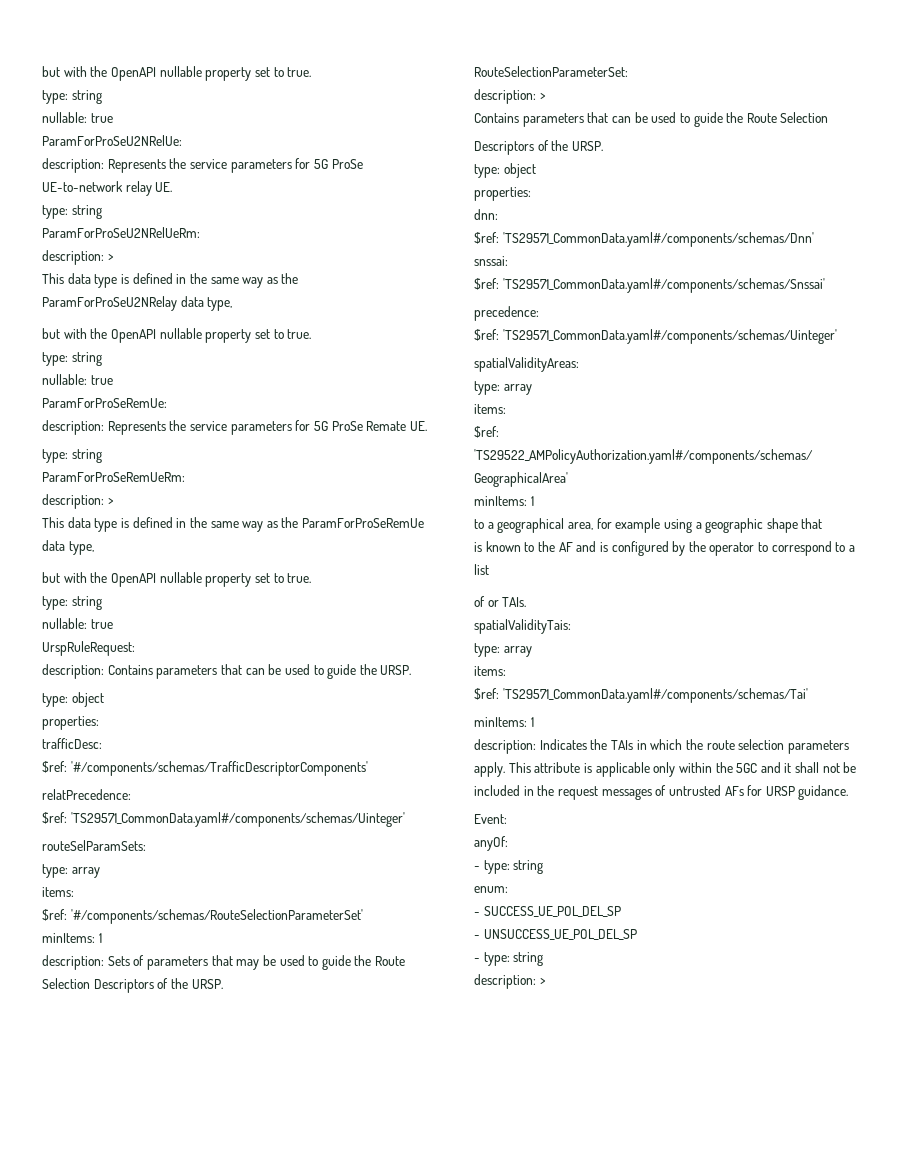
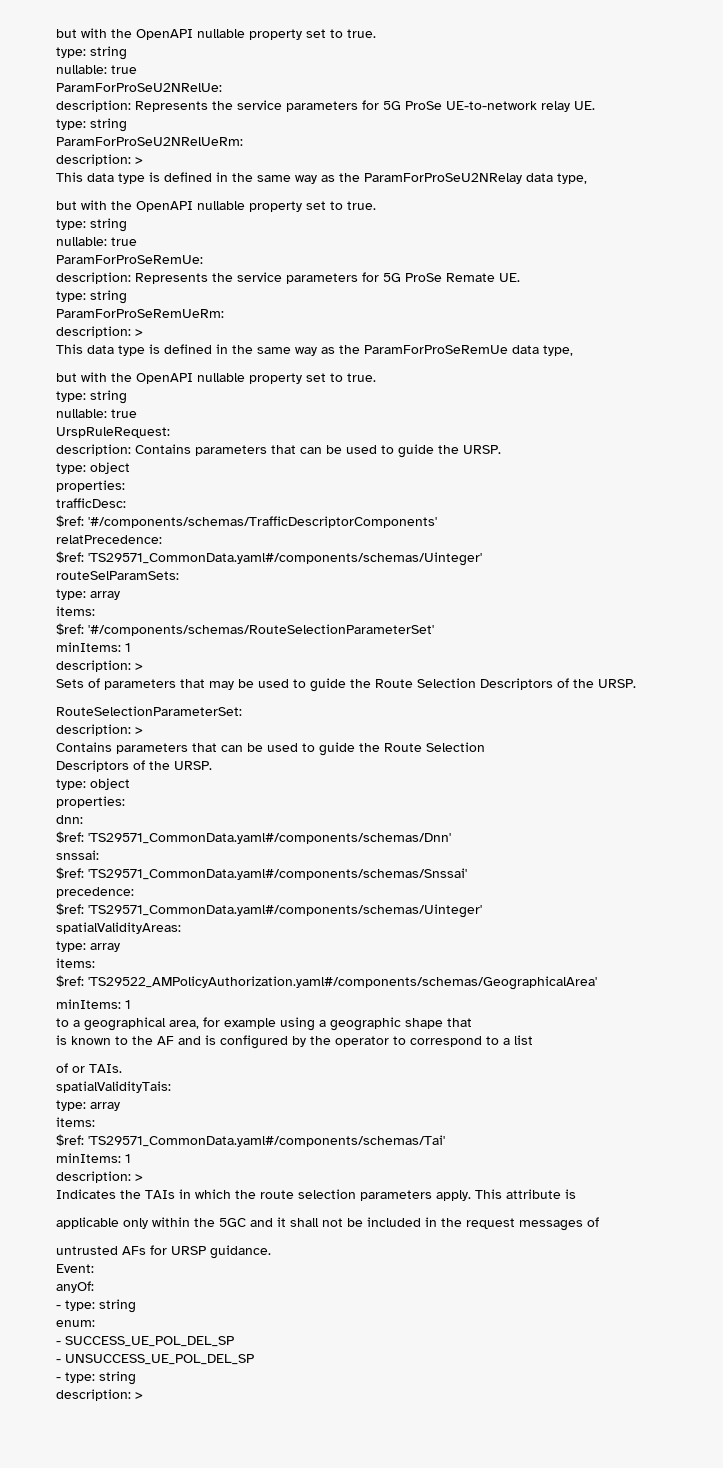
  $ref: '#/components/schemas/RouteSelectionParameterSet'
  minItems: 1
- description: Sets of parameters that may be used to guide the Route Selection Descriptors of the URSP.
+ description: >
+ Sets of parameters that may be used to guide the Route Selection Descriptors of the URSP.
  $ref: 'TS29571_CommonData.yaml#/components/schemas/Tai'
  minItems: 1
- description: Indicates the TAIs in which the route selection parameters apply.
+ description: >
+ Indicates the TAIs in which the route selection parameters apply.
- This attribute is applicable only within the 5GC and it shall not be included in the request messages of untrusted AFs for URSP guidance.
+ This attribute is
+ applicable only within the 5GC and it shall not be included in the request messages of
+ untrusted AFs for URSP guidance.

